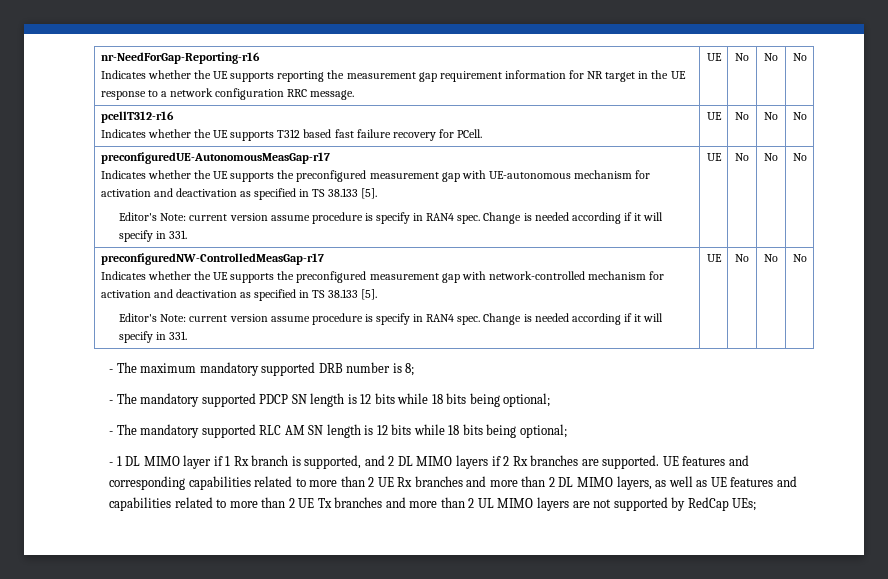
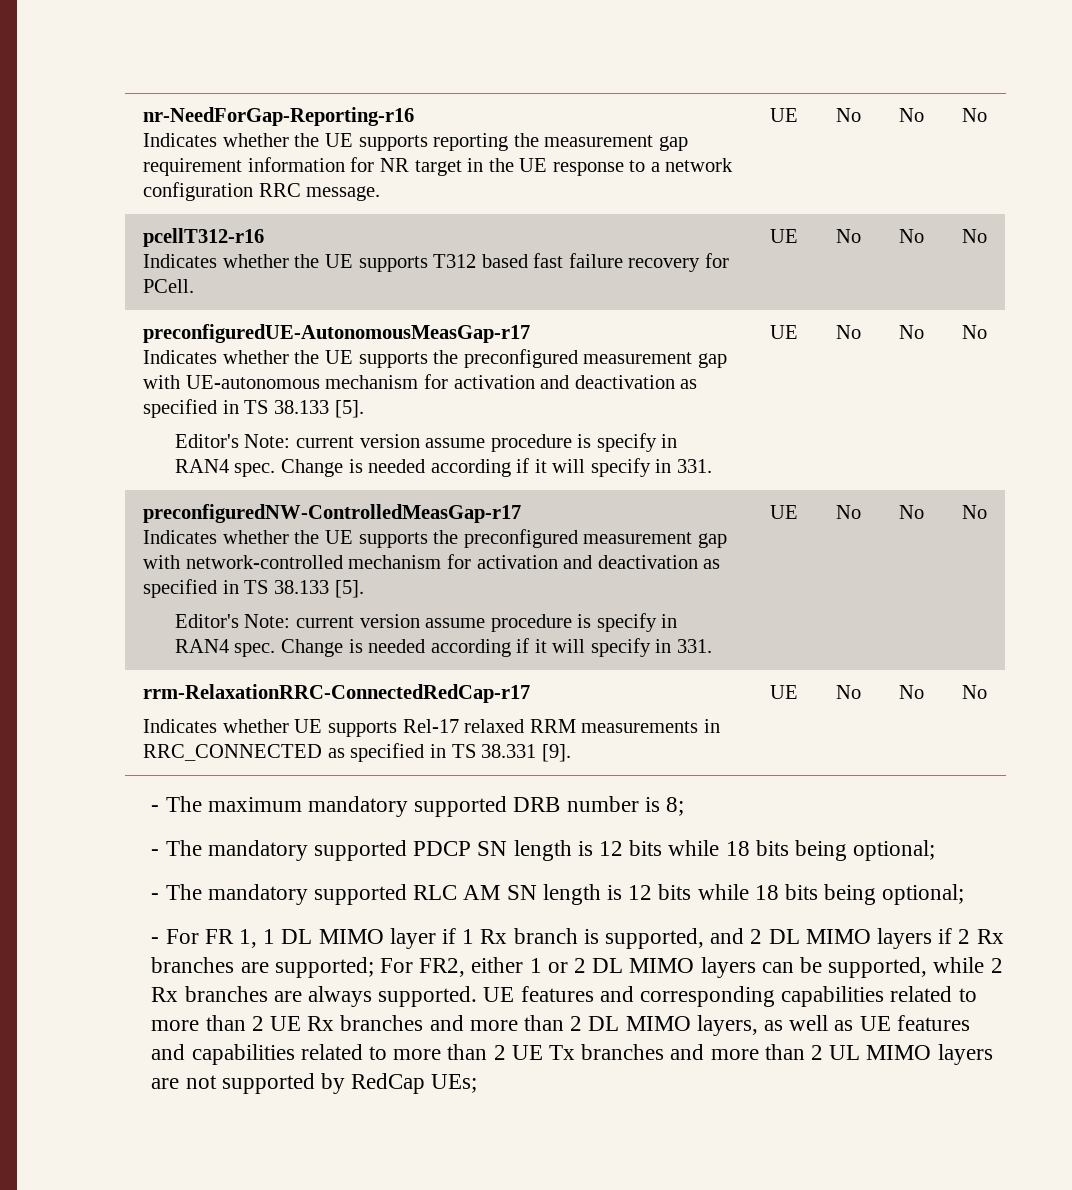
+ rrm-RelaxationRRC-ConnectedRedCap-r17
+ Indicates whether UE supports Rel-17 relaxed RRM measurements in RRC_CONNECTED as specified in TS 38.331 [9]. | UE | No | No | No
- - 1 DL MIMO layer if 1 Rx branch is supported, and 2 DL MIMO layers if 2 Rx branches are supported.
+ - For FR 1, 1 DL MIMO layer if 1 Rx branch is supported, and 2 DL MIMO layers if 2 Rx branches are supported; For FR2, either 1 or 2 DL MIMO layers can be supported, while 2 Rx branches are always supported.

